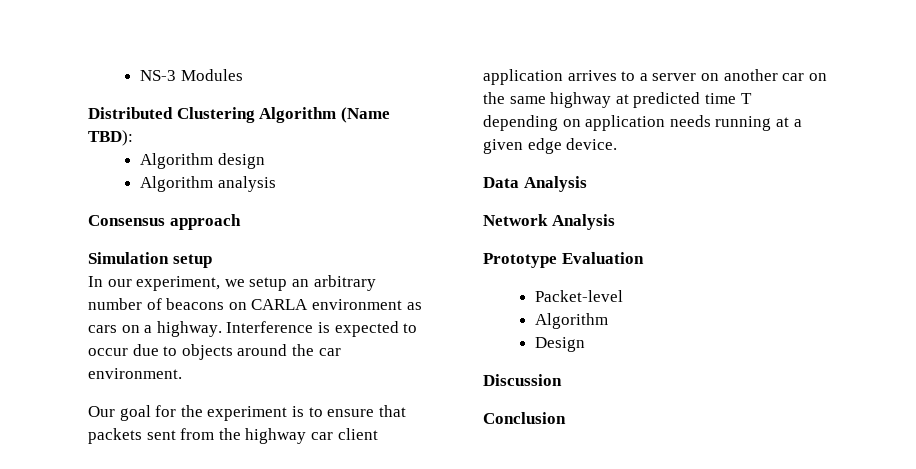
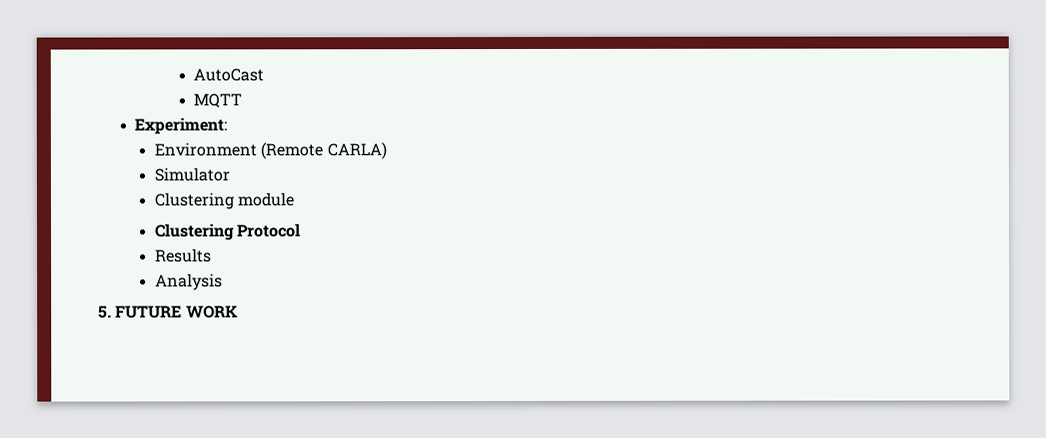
- NS-3 Modules
- Distributed Clustering Algorithm (Name TBD):
- Algorithm design
- Algorithm analysis
- Consensus approach
- Simulation setup
- In our experiment, we setup an arbitrary number of beacons on CARLA environment as cars on a highway. Interference is expected to occur due to objects around the car environment.
- Our goal for the experiment is to ensure that packets sent from the highway car client application arrives to a server on another car on the same highway at predicted time T depending on application needs running at a given edge device.
- Data Analysis
- Network Analysis
- Prototype Evaluation
- Packet-level
- Algorithm
- Design
- Discussion
- Conclusion
+ AutoCast
+ MQTT
+ Experiment:
+ Environment (Remote CARLA)
+ Simulator
+ Clustering module
+ Clustering Protocol
+ Results
+ Analysis
+ 5. FUTURE WORK

